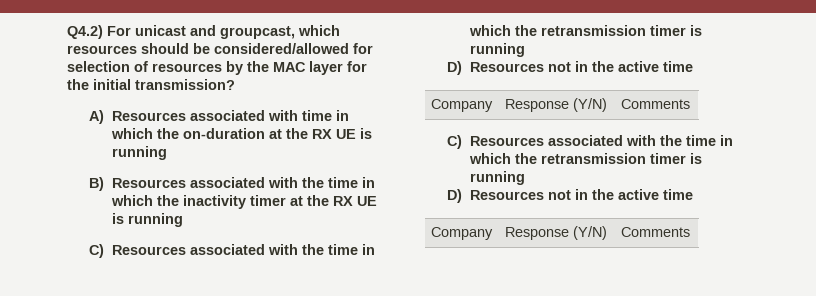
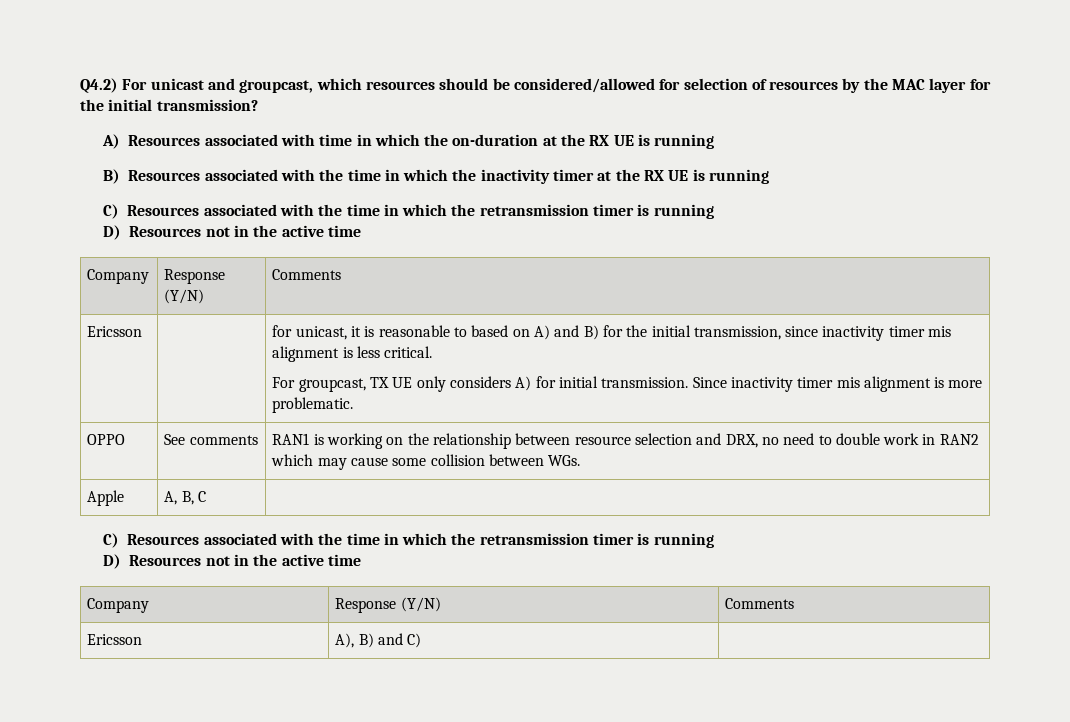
+ Ericsson | | for unicast, it is reasonable to based on A) and B) for the initial transmission, since inactivity timer mis alignment is less critical.
+ For groupcast, TX UE only considers A) for initial transmission. Since inactivity timer mis alignment is more problematic.
+ OPPO | See comments | RAN1 is working on the relationship between resource selection and DRX, no need to double work in RAN2 which may cause some collision between WGs.
+ Apple | A, B, C |
+ Ericsson | A), B) and C) |

